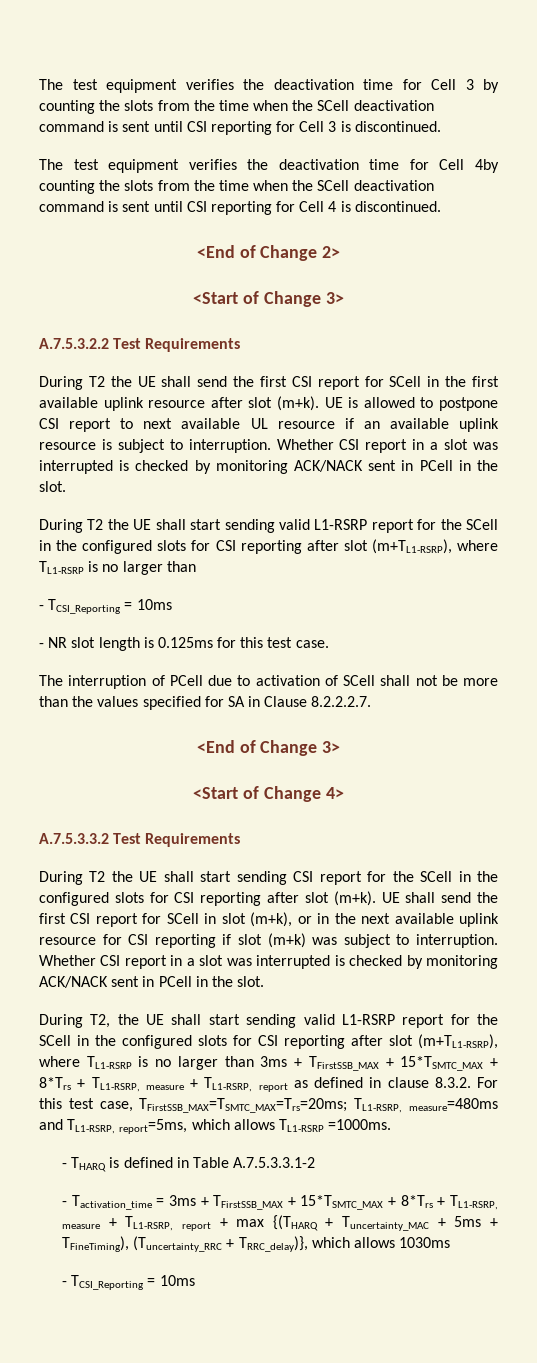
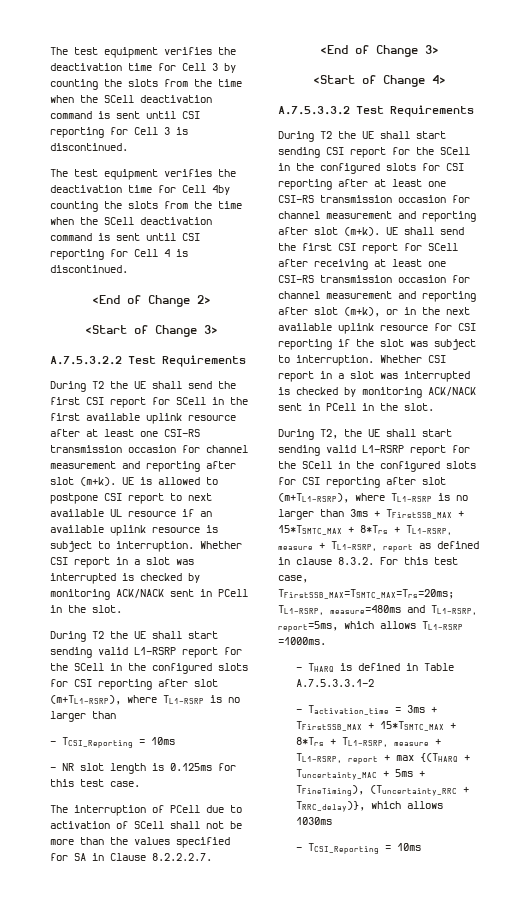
- During T2 the UE shall send the first CSI report for SCell in the first available uplink resource after slot (m+k).
+ During T2 the UE shall send the first CSI report for SCell in the first available uplink resource after at least one CSI-RS transmission occasion for channel measurement and reporting after slot (m+k).
- During T2 the UE shall start sending CSI report for the SCell in the configured slots for CSI reporting after slot (m+k).
+ During T2 the UE shall start sending CSI report for the SCell in the configured slots for CSI reporting after at least one CSI-RS transmission occasion for channel measurement and reporting after slot (m+k).
- UE shall send the first CSI report for SCell in slot (m+k), or in the next available uplink resource for CSI reporting if slot (m+k) was subject to interruption.
+ UE shall send the first CSI report for SCell after receiving at least one CSI-RS transmission occasion for channel measurement and reporting after slot (m+k), or in the next available uplink resource for CSI reporting if the slot was subject to interruption.

